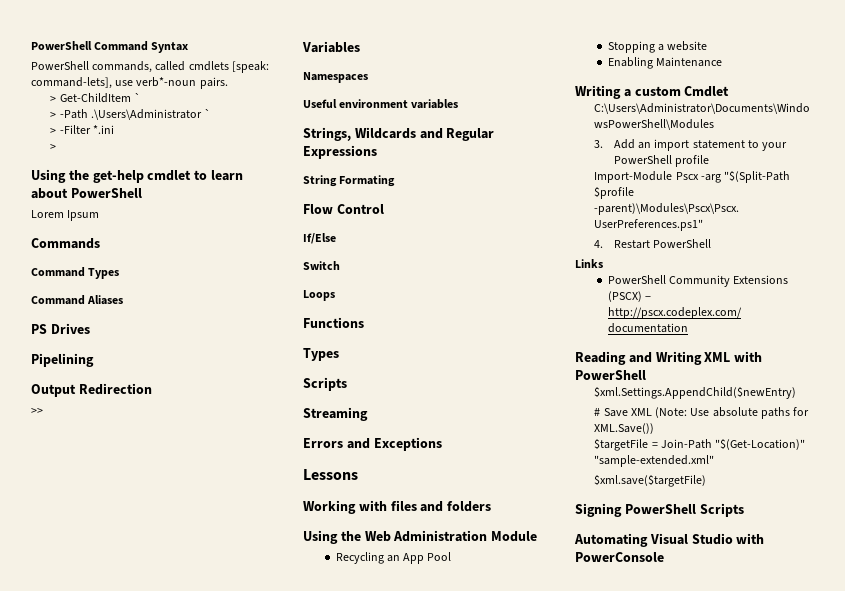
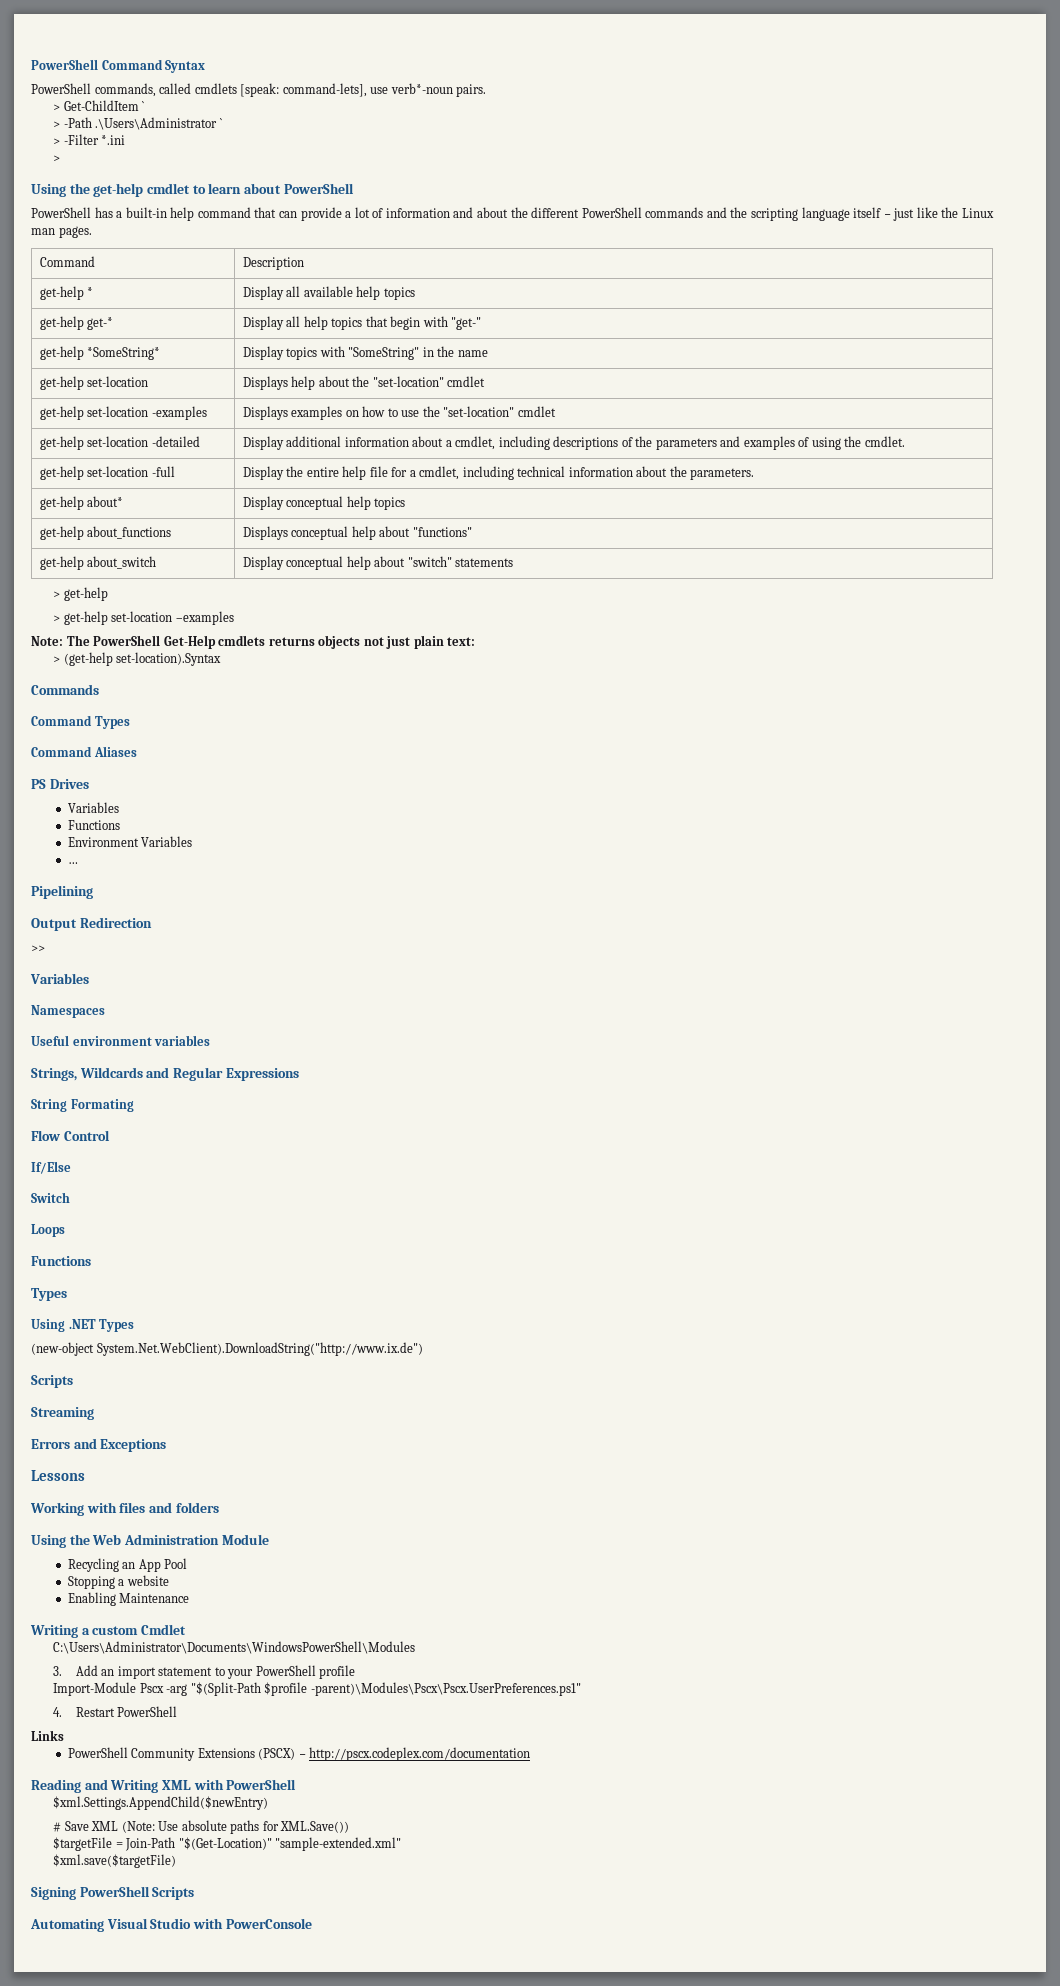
- Lorem Ipsum
+ PowerShell has a built-in help command that can provide a lot of information and about the different PowerShell commands and the scripting language itself − just like the Linux man pages.
+ Command | Description
+ get-help * | Display all available help topics
+ get-help get-* | Display all help topics that begin with "get-"
+ get-help *SomeString* | Display topics with "SomeString" in the name
+ get-help set-location | Displays help about the "set-location" cmdlet
+ get-help set-location -examples | Displays examples on how to use the "set-location" cmdlet
+ get-help set-location -detailed | Display additional information about a cmdlet, including descriptions of the parameters and examples of using the cmdlet.
+ get-help set-location -full | Display the entire help file for a cmdlet, including technical information about the parameters.
+ get-help about* | Display conceptual help topics
+ get-help about_functions | Displays conceptual help about "functions"
+ get-help about_switch | Display conceptual help about "switch" statements
+ > get-help
+ > get-help set-location –examples
+ Note: The PowerShell Get-Help cmdlets returns objects not just plain text:
+ > (get-help set-location).Syntax
  PS Drives
+ Variables
+ Functions
+ Environment Variables
+ …
+ Using .NET Types
+ (new-object System.Net.WebClient).DownloadString("http://www.ix.de")

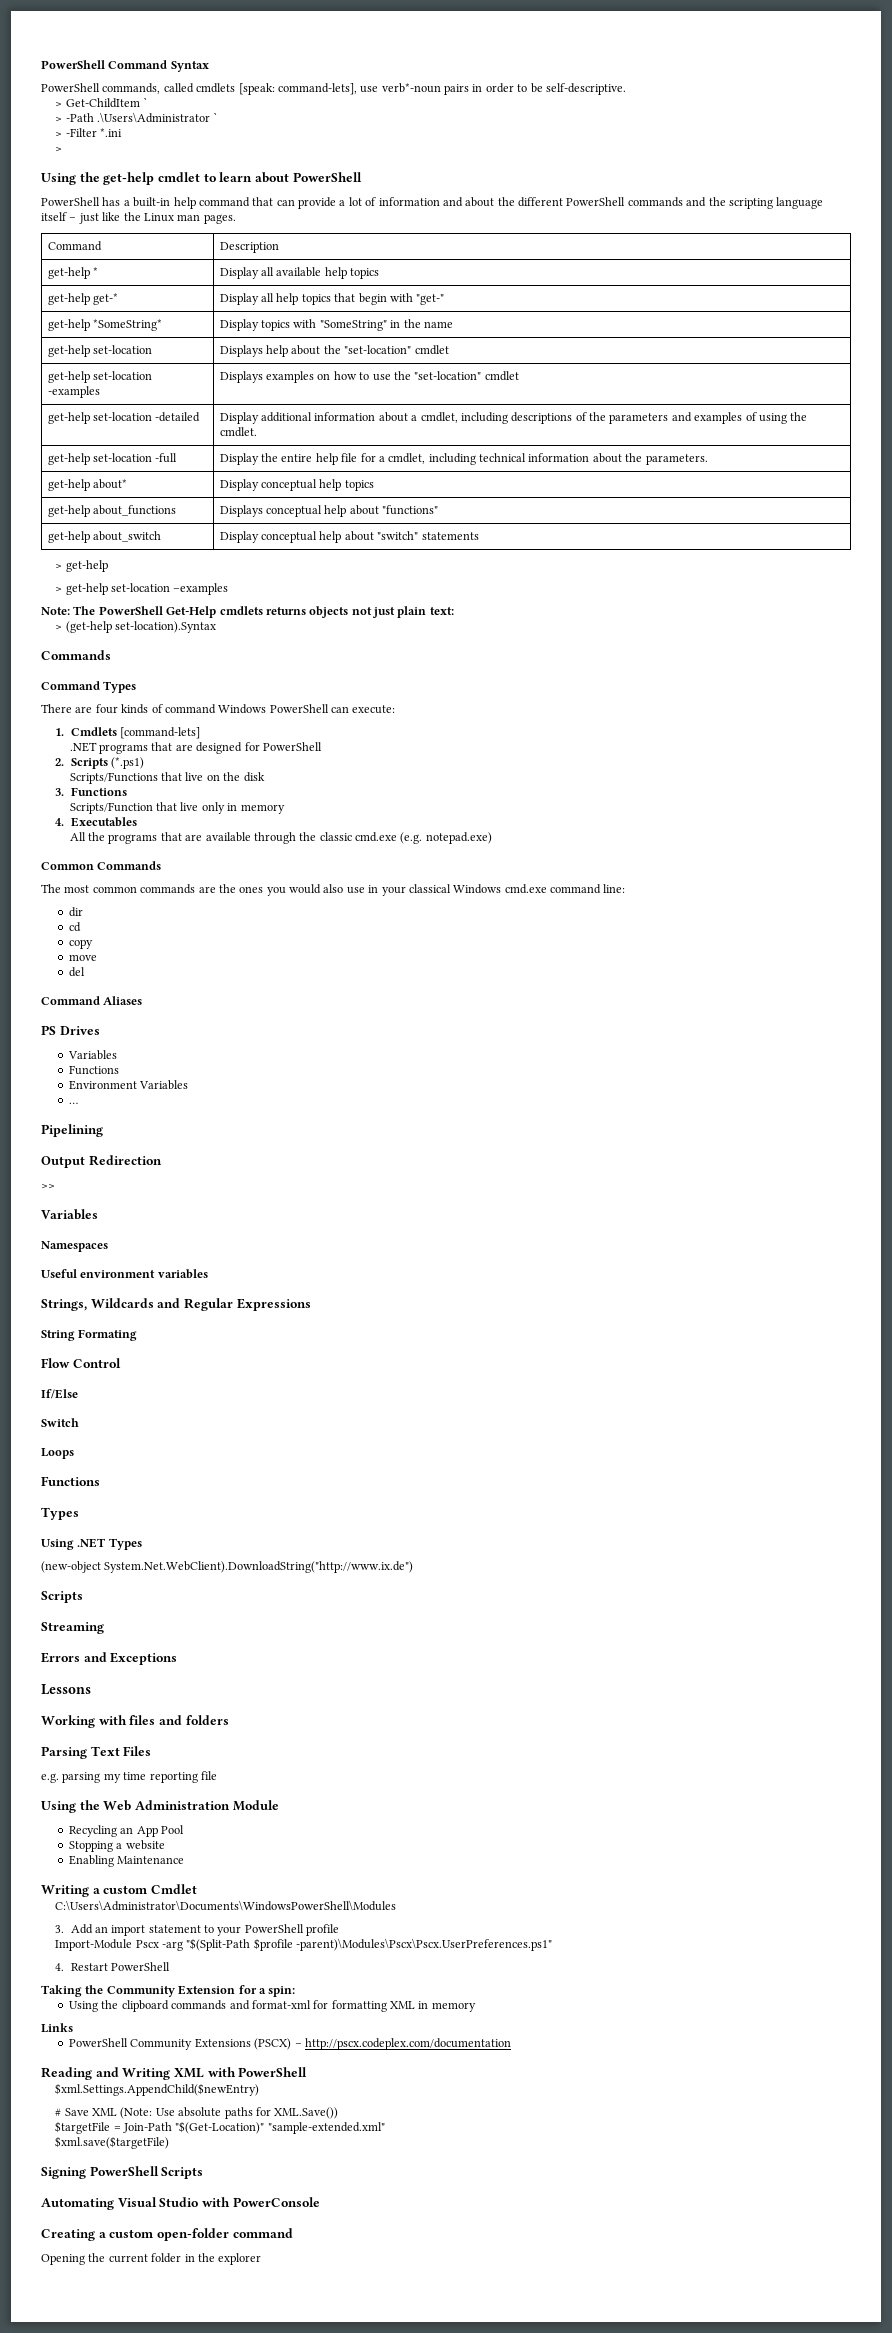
- PowerShell commands, called cmdlets [speak: command-lets], use verb*-noun pairs.
+ PowerShell commands, called cmdlets [speak: command-lets], use verb*-noun pairs in order to be self-descriptive.
+ There are four kinds of command Windows PowerShell can execute:
+ 1. Cmdlets [command-lets]
+ .NET programs that are designed for PowerShell
+ 2. Scripts (*.ps1)
+ Scripts/Functions that live on the disk
+ 3. Functions
+ Scripts/Function that live only in memory
+ 4. Executables
+ All the programs that are available through the classic cmd.exe (e.g. notepad.exe)
+ Common Commands
+ The most common commands are the ones you would also use in your classical Windows cmd.exe command line:
+ dir
+ cd
+ copy
+ move
+ del
+ Parsing Text Files
+ e.g. parsing my time reporting file
+ Taking the Community Extension for a spin:
+ Using the clipboard commands and format-xml for formatting XML in memory
+ Creating a custom open-folder command
+ Opening the current folder in the explorer

